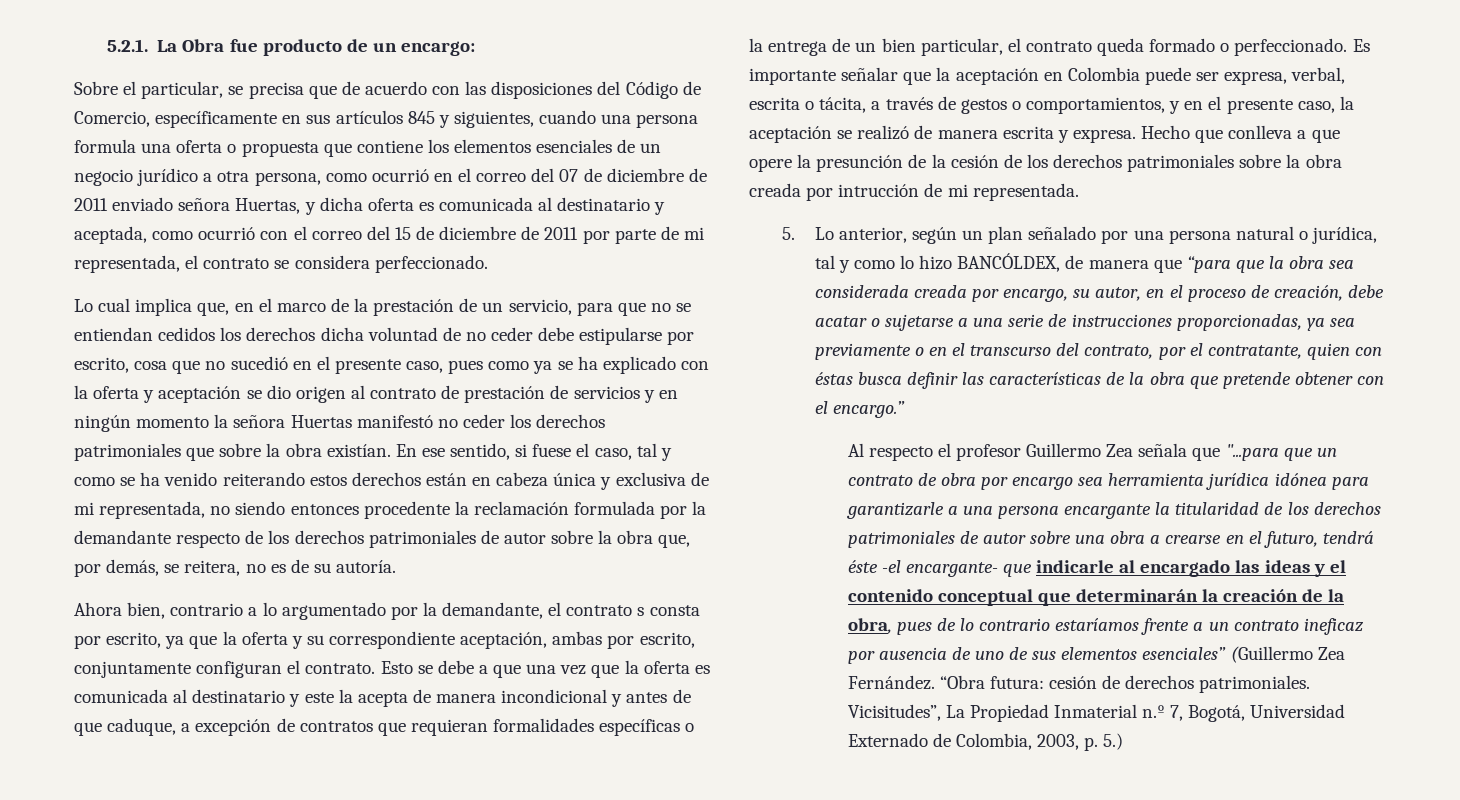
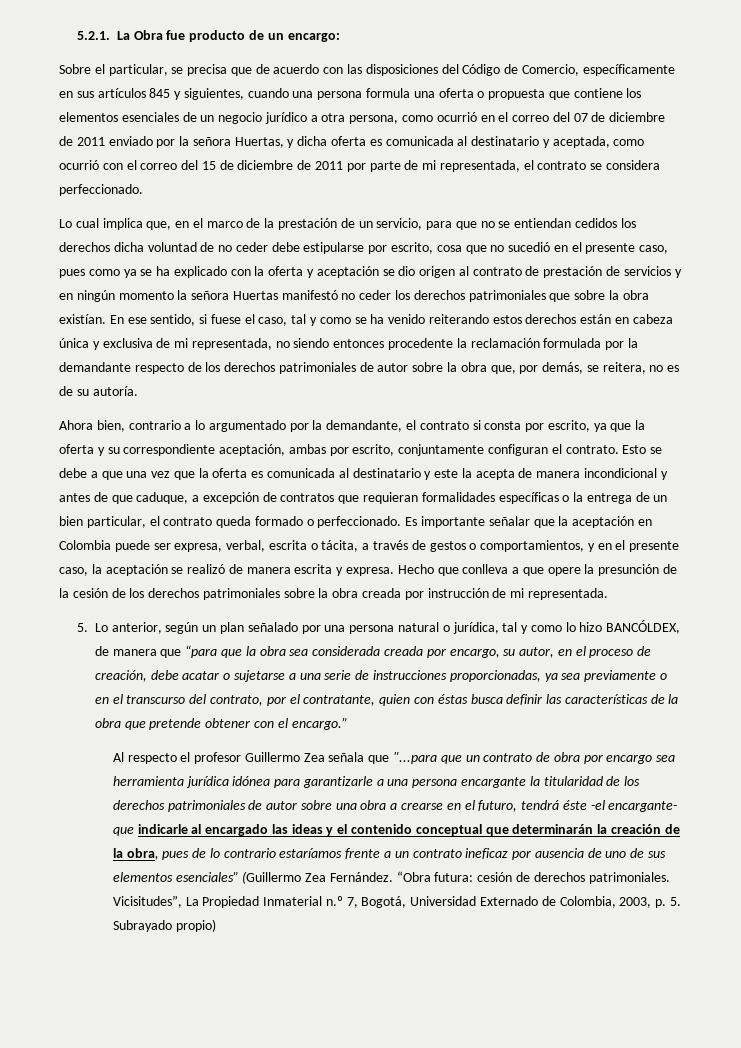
- Sobre el particular, se precisa que de acuerdo con las disposiciones del Código de Comercio, específicamente en sus artículos 845 y siguientes, cuando una persona formula una oferta o propuesta que contiene los elementos esenciales de un negocio jurídico a otra persona, como ocurrió en el correo del 07 de diciembre de 2011 enviado señora Huertas, y dicha oferta es comunicada al destinatario y aceptada, como ocurrió con el correo del 15 de diciembre de 2011 por parte de mi representada, el contrato se considera perfeccionado.
+ Sobre el particular, se precisa que de acuerdo con las disposiciones del Código de Comercio, específicamente en sus artículos 845 y siguientes, cuando una persona formula una oferta o propuesta que contiene los elementos esenciales de un negocio jurídico a otra persona, como ocurrió en el correo del 07 de diciembre de 2011 enviado por la señora Huertas, y dicha oferta es comunicada al destinatario y aceptada, como ocurrió con el correo del 15 de diciembre de 2011 por parte de mi representada, el contrato se considera perfeccionado.
- Ahora bien, contrario a lo argumentado por la demandante, el contrato s consta por escrito, ya que la oferta y su correspondiente aceptación, ambas por escrito, conjuntamente configuran el contrato.
+ Ahora bien, contrario a lo argumentado por la demandante, el contrato si consta por escrito, ya que la oferta y su correspondiente aceptación, ambas por escrito, conjuntamente configuran el contrato.
- Hecho que conlleva a que opere la presunción de la cesión de los derechos patrimoniales sobre la obra creada por intrucción de mi representada.
+ Hecho que conlleva a que opere la presunción de la cesión de los derechos patrimoniales sobre la obra creada por instrucción de mi representada.
- Vicisitudes”, La Propiedad Inmaterial n.º 7, Bogotá, Universidad Externado de Colombia, 2003, p. 5.)
+ Vicisitudes”, La Propiedad Inmaterial n.º 7, Bogotá, Universidad Externado de Colombia, 2003, p. 5. Subrayado propio)

